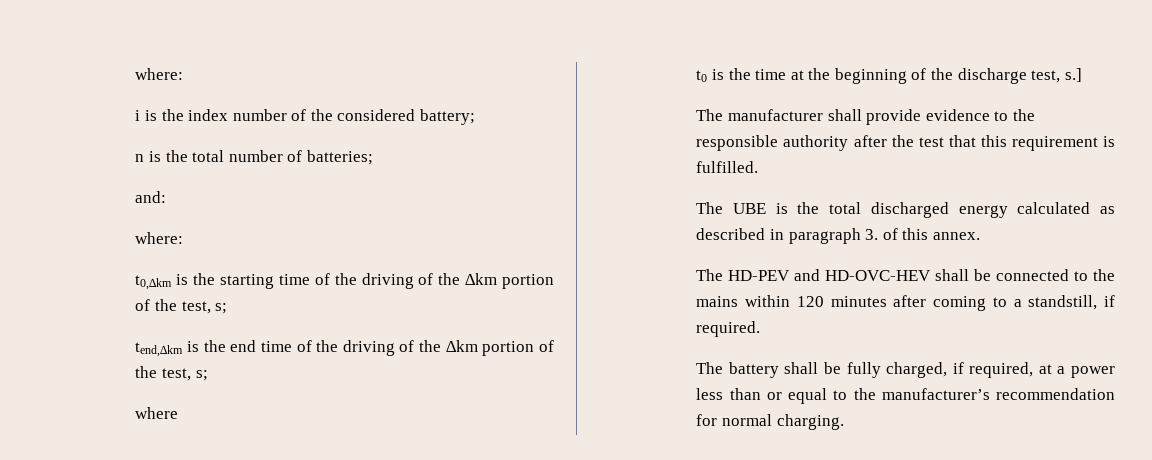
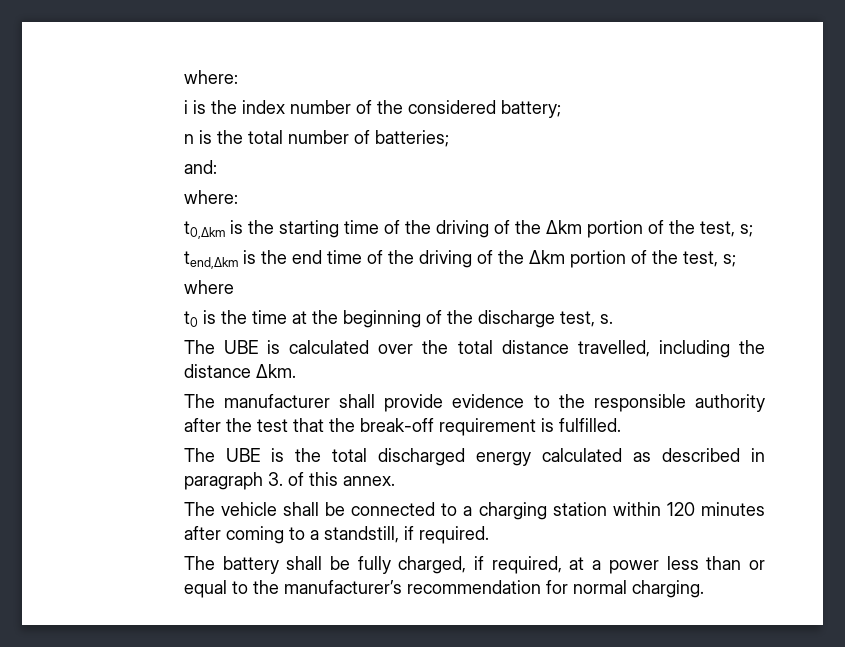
- t0 is the time at the beginning of the discharge test, s.]
+ t0 is the time at the beginning of the discharge test, s.
+ The UBE is calculated over the total distance travelled, including the distance ∆km.
- The manufacturer shall provide evidence to the responsible authority after the test that this requirement is fulfilled.
+ The manufacturer shall provide evidence to the responsible authority after the test that the break-off requirement is fulfilled.
- The HD-PEV and HD-OVC-HEV shall be connected to the mains within 120 minutes after coming to a standstill, if required.
+ The vehicle shall be connected to a charging station within 120 minutes after coming to a standstill, if required.

